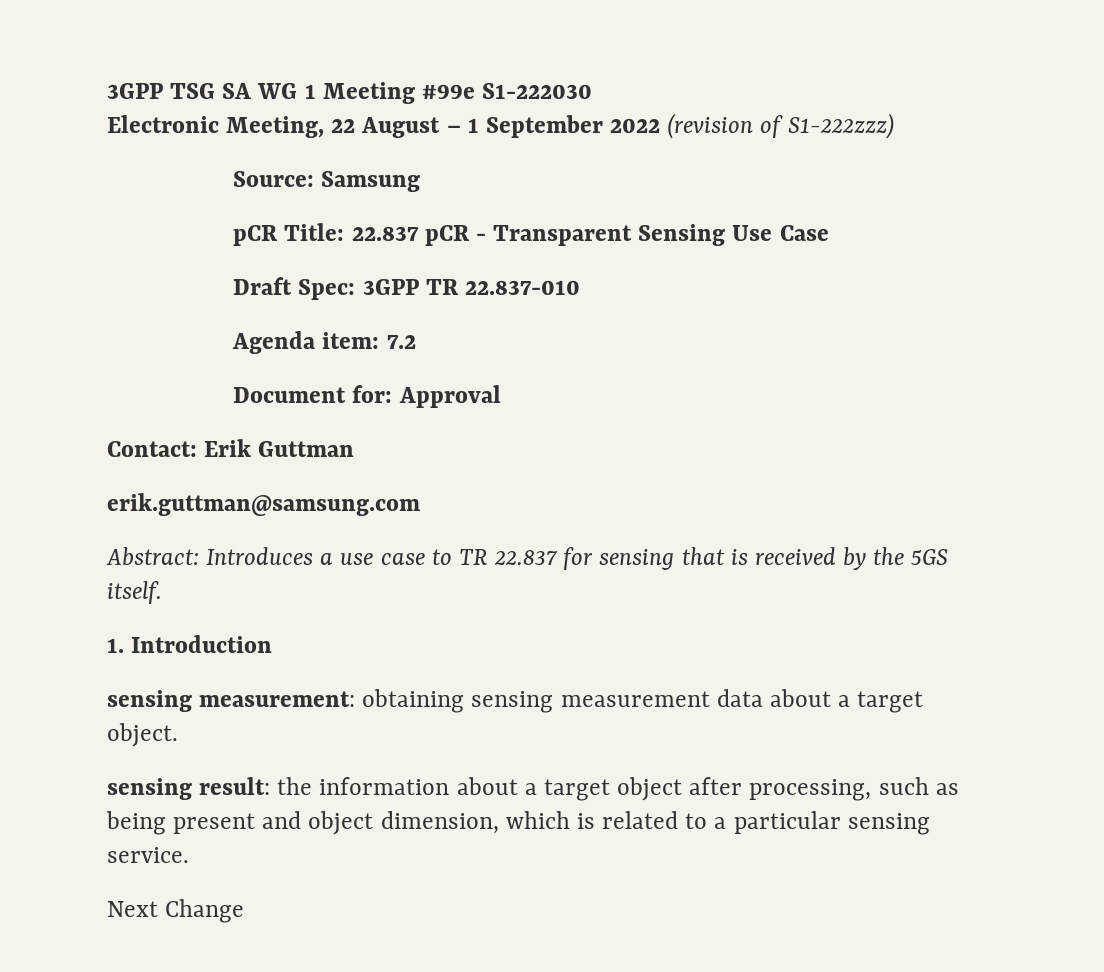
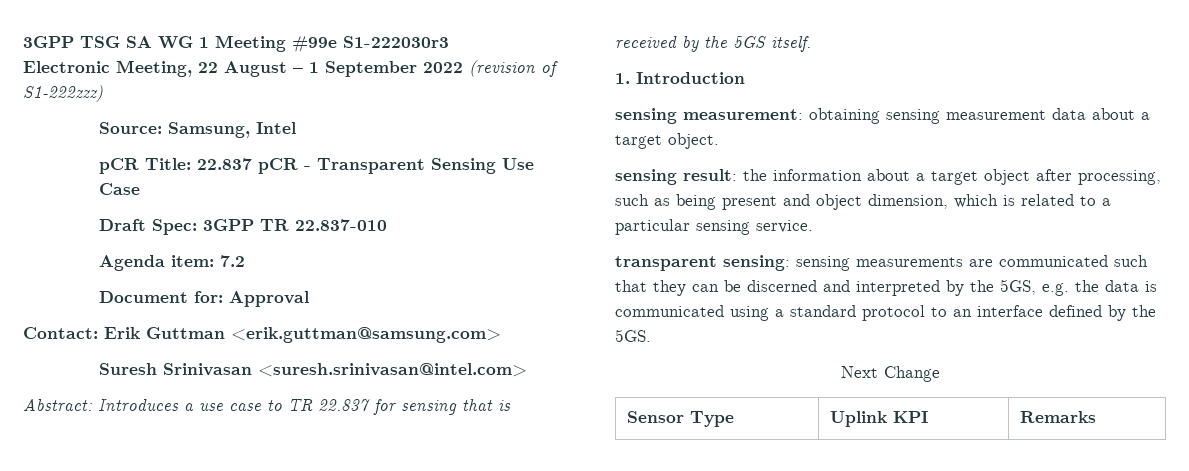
- 3GPP TSG SA WG 1 Meeting #99e S1-222030
+ 3GPP TSG SA WG 1 Meeting #99e S1-222030r3
- Source: Samsung
+ Source: Samsung, Intel
- Contact: Erik Guttman
- erik.guttman@samsung.com
+ Contact: Erik Guttman <erik.guttman@samsung.com>
+ Suresh Srinivasan <suresh.srinivasan@intel.com>
+ transparent sensing: sensing measurements are communicated such that they can be discerned and interpreted by the 5GS, e.g. the data is communicated using a standard protocol to an interface defined by the 5GS.
  Next Change
+ Sensor Type | Uplink KPI | Remarks

